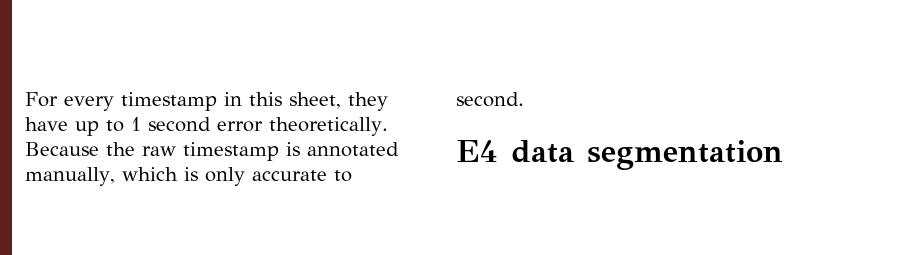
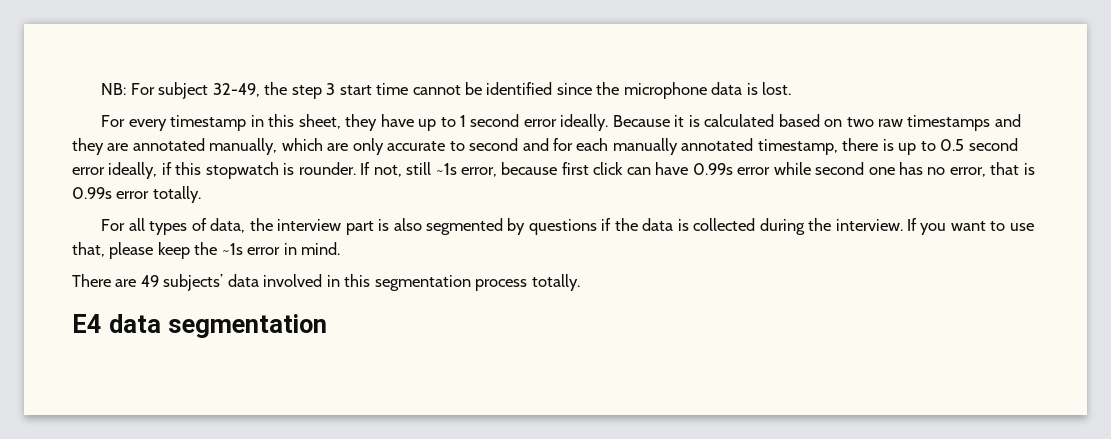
+ NB: For subject 32-49, the step 3 start time cannot be identified since the microphone data is lost.
- For every timestamp in this sheet, they have up to 1 second error theoretically. Because the raw timestamp is annotated manually, which is only accurate to second.
+ For every timestamp in this sheet, they have up to 1 second error ideally. Because it is calculated based on two raw timestamps and they are annotated manually, which are only accurate to second and for each manually annotated timestamp, there is up to 0.5 second error ideally, if this stopwatch is rounder. If not, still ~1s error, because first click can have 0.99s error while second one has no error, that is 0.99s error totally.
+ For all types of data, the interview part is also segmented by questions if the data is collected during the interview. If you want to use that, please keep the ~1s error in mind.
+ There are 49 subjects’ data involved in this segmentation process totally.

